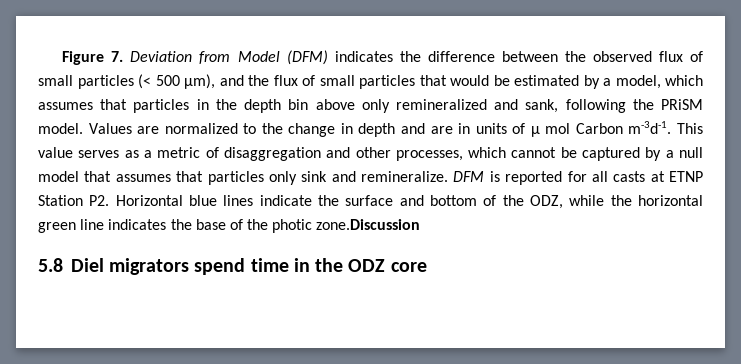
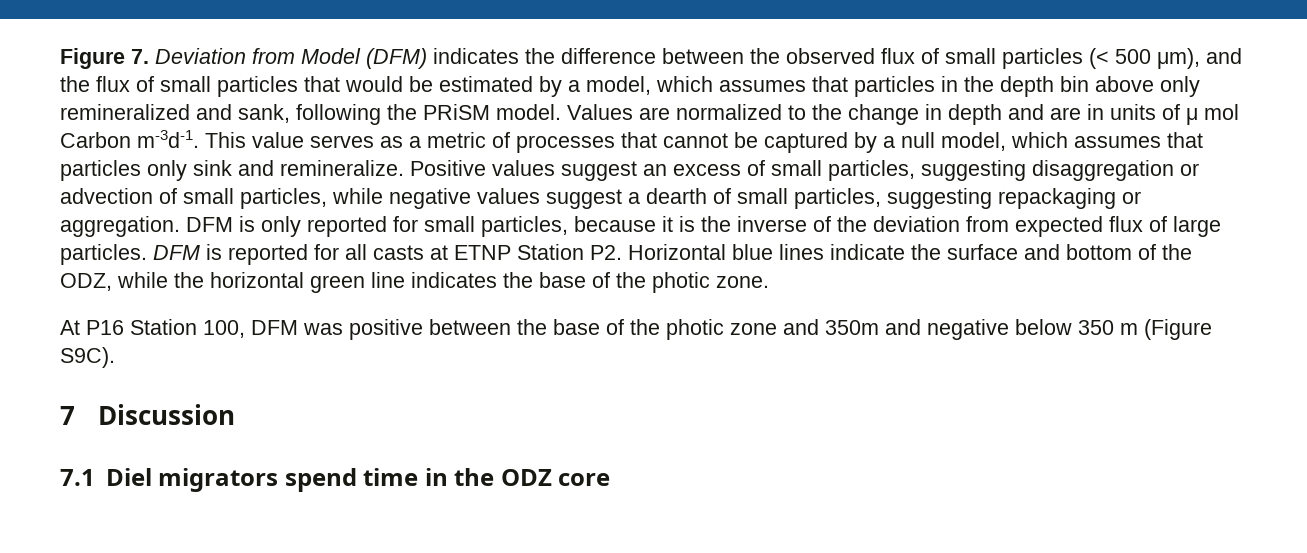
- This value serves as a metric of disaggregation and other processes, which cannot be captured by a null model that assumes that particles only sink and remineralize.
+ This value serves as a metric of processes that cannot be captured by a null model, which assumes that particles only sink and remineralize.
+ Positive values suggest an excess of small particles, suggesting disaggregation or advection of small particles, while negative values suggest a dearth of small particles, suggesting repackaging or aggregation. DFM is only reported for small particles, because it is the inverse of the deviation from expected flux of large particles.
- DFM is reported for all casts at ETNP Station P2. Horizontal blue lines indicate the surface and bottom of the ODZ, while the horizontal green line indicates the base of the photic zone.Discussion
- 5.8 Diel migrators spend time in the ODZ core
+ DFM is reported for all casts at ETNP Station P2. Horizontal blue lines indicate the surface and bottom of the ODZ, while the horizontal green line indicates the base of the photic zone.
+ At P16 Station 100, DFM was positive between the base of the photic zone and 350m and negative below 350 m (Figure S9C).
+ 7 Discussion
+ 7.1 Diel migrators spend time in the ODZ core

